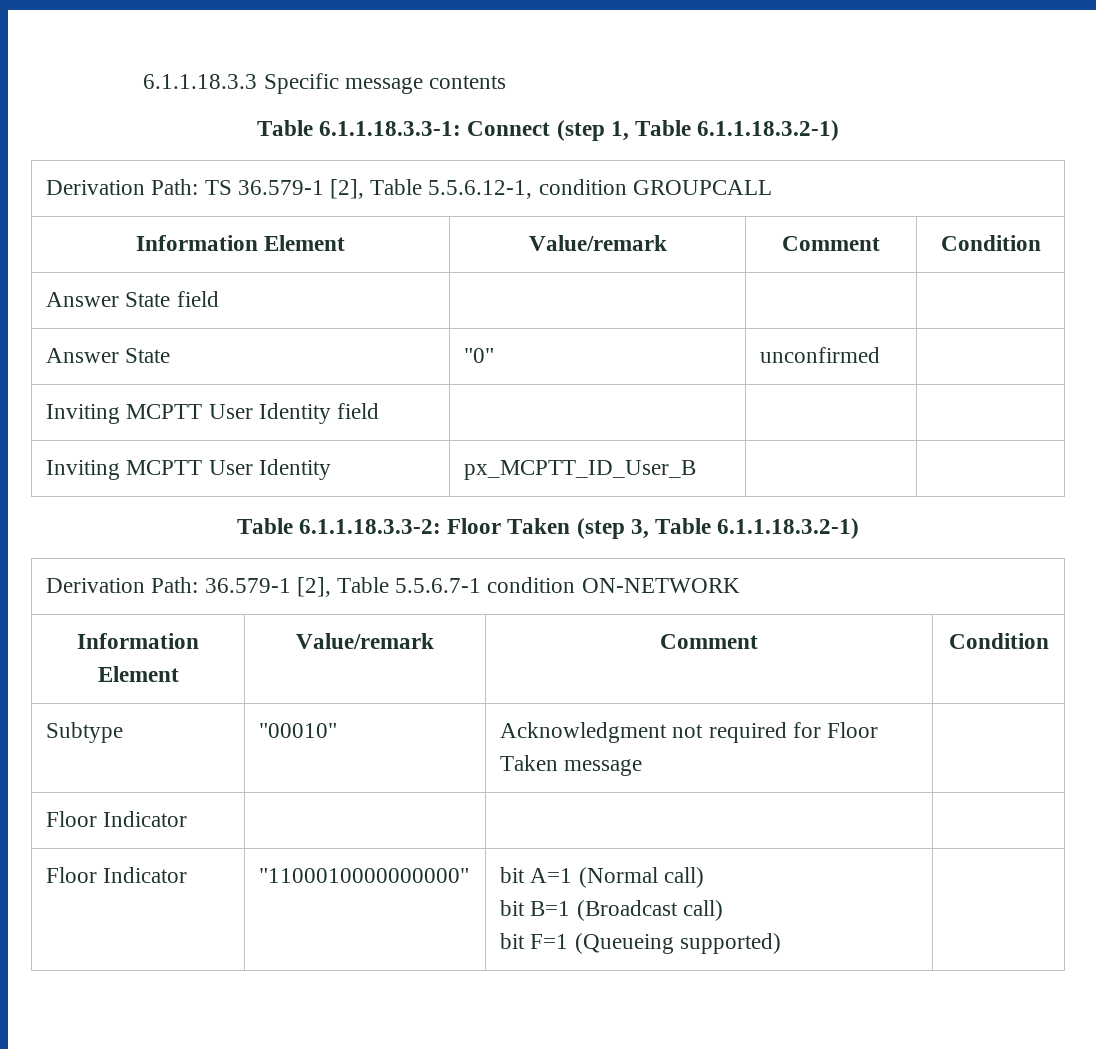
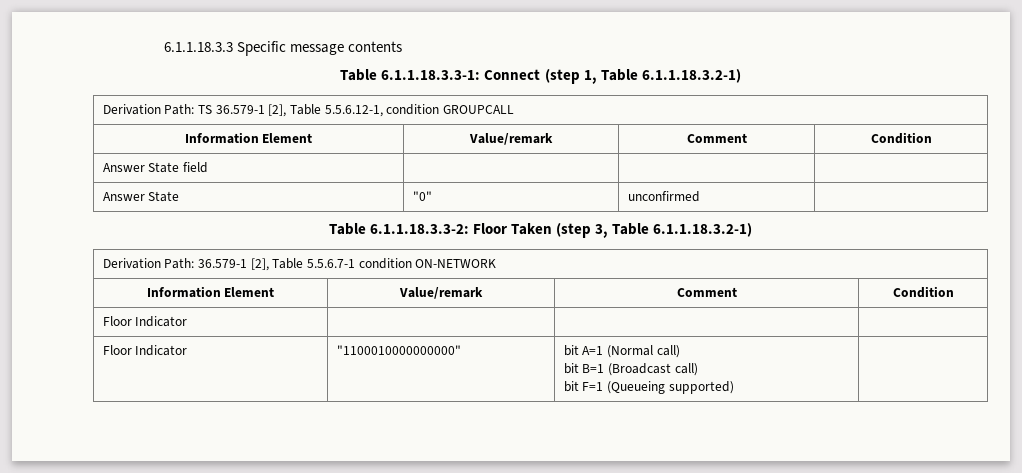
- Inviting MCPTT User Identity field | | |
- Inviting MCPTT User Identity | px_MCPTT_ID_User_B | |
- Subtype | "00010" | Acknowledgment not required for Floor Taken message |

